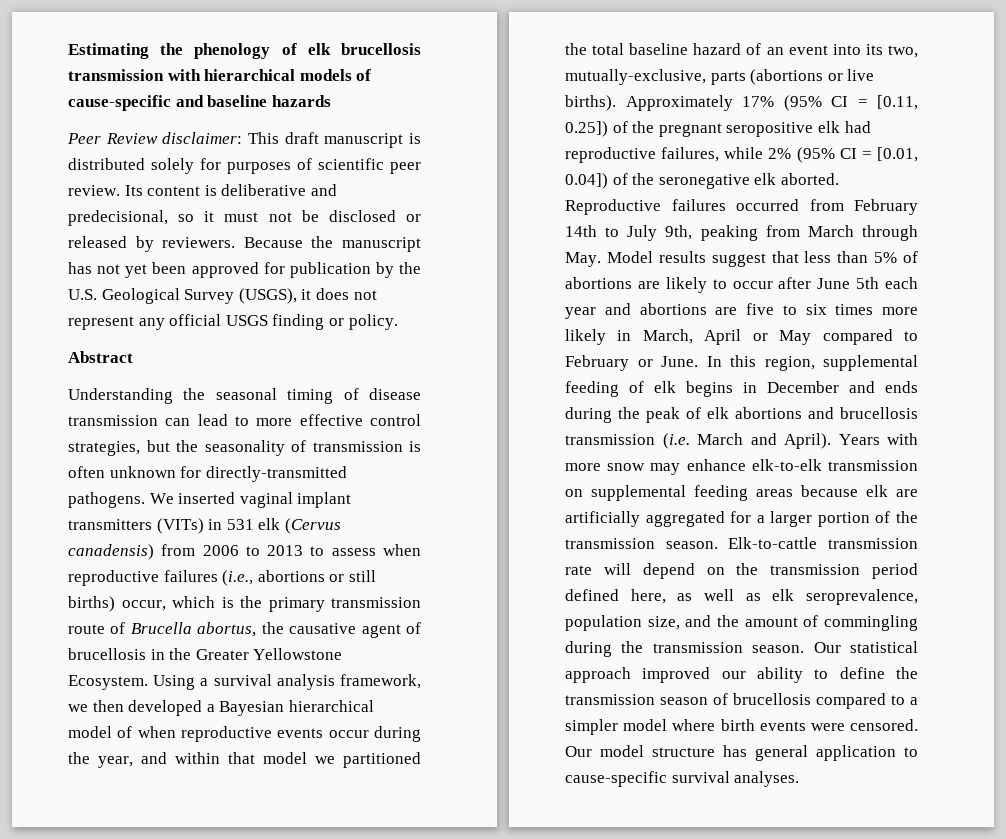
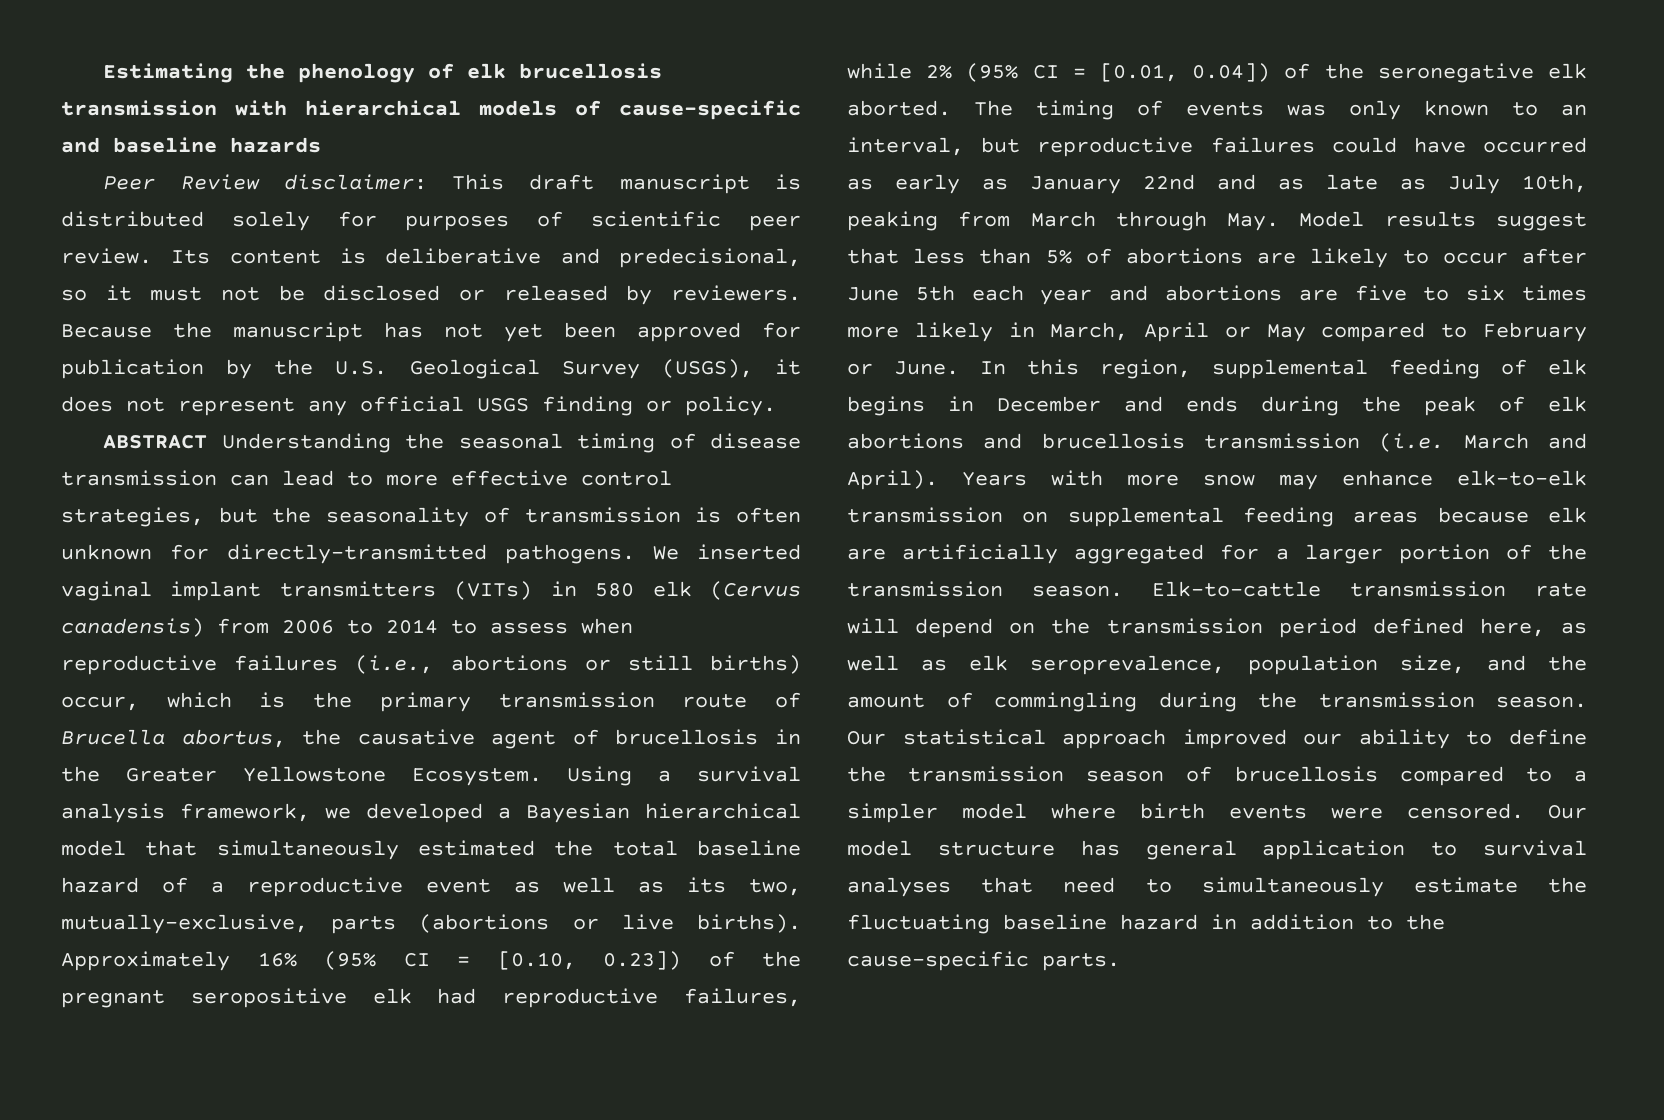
- Abstract
- Understanding the seasonal timing of disease transmission can lead to more effective control strategies, but the seasonality of transmission is often unknown for directly-transmitted pathogens.
+ ABSTRACT Understanding the seasonal timing of disease transmission can lead to more effective control strategies, but the seasonality of transmission is often unknown for directly-transmitted pathogens.
- We inserted vaginal implant transmitters (VITs) in 531 elk (Cervus canadensis) from 2006 to 2013 to assess when reproductive failures (i.e., abortions or still births) occur, which is the primary transmission route of Brucella abortus, the causative agent of brucellosis in the Greater Yellowstone Ecosystem.
+ We inserted vaginal implant transmitters (VITs) in 580 elk (Cervus canadensis) from 2006 to 2014 to assess when reproductive failures (i.e., abortions or still births) occur, which is the primary transmission route of Brucella abortus, the causative agent of brucellosis in the Greater Yellowstone Ecosystem.
- Using a survival analysis framework, we then developed a Bayesian hierarchical model of when reproductive events occur during the year, and within that model we partitioned the total baseline hazard of an event into its two, mutually-exclusive, parts (abortions or live births).
+ Using a survival analysis framework, we developed a Bayesian hierarchical model that simultaneously estimated the total baseline hazard of a reproductive event as well as its two, mutually-exclusive, parts (abortions or live births).
- Approximately 17% (95% CI = [0.11, 0.25]) of the pregnant seropositive elk had reproductive failures, while 2% (95% CI = [0.01, 0.04]) of the seronegative elk aborted.
+ Approximately 16% (95% CI = [0.10, 0.23]) of the pregnant seropositive elk had reproductive failures, while 2% (95% CI = [0.01, 0.04]) of the seronegative elk aborted.
- Reproductive failures occurred from February 14th to July 9th, peaking from March through May. Model results suggest that less than 5% of abortions are likely to occur after June 5th each year and abortions are five to six times more likely in March, April or May compared to February or June.
+ The timing of events was only known to an interval, but reproductive failures could have occurred as early as January 22nd and as late as July 10th, peaking from March through May. Model results suggest that less than 5% of abortions are likely to occur after June 5th each year and abortions are five to six times more likely in March, April or May compared to February or June.
- Our model structure has general application to cause-specific survival analyses.
+ Our model structure has general application to survival analyses that need to simultaneously estimate the fluctuating baseline hazard in addition to the cause-specific parts.

